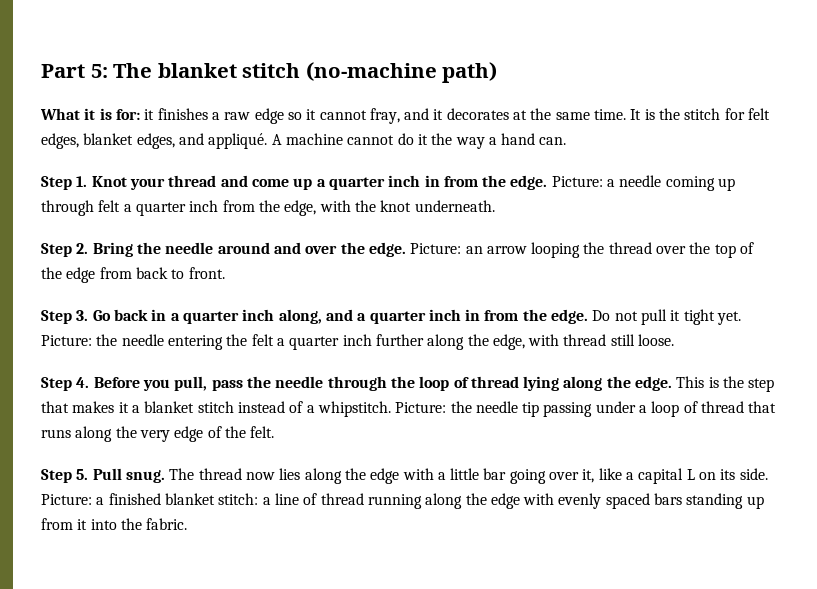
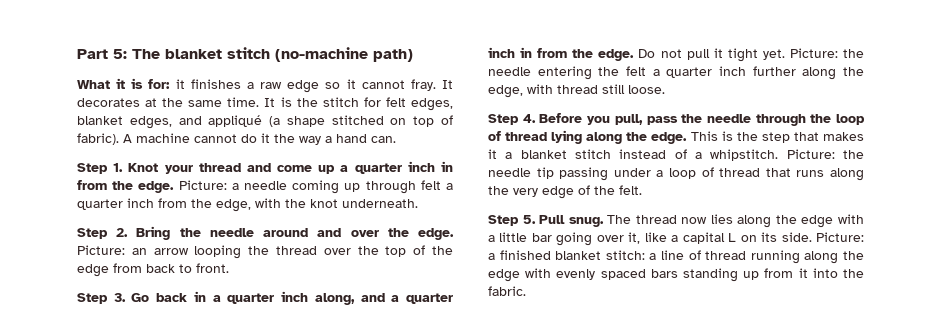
- What it is for: it finishes a raw edge so it cannot fray, and it decorates at the same time.
+ What it is for: it finishes a raw edge so it cannot fray. It decorates at the same time.
- It is the stitch for felt edges, blanket edges, and appliqué.
+ It is the stitch for felt edges, blanket edges, and appliqué (a shape stitched on top of fabric).

